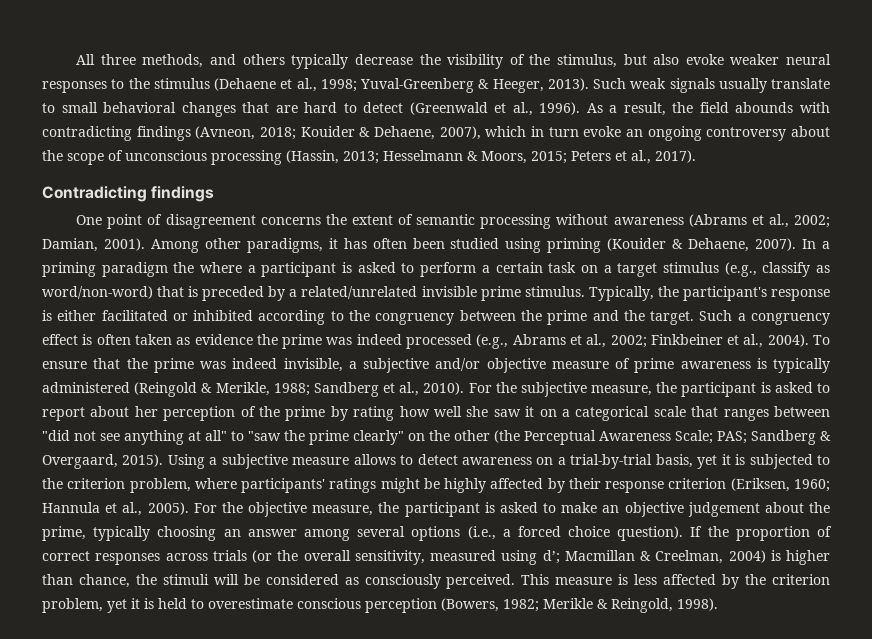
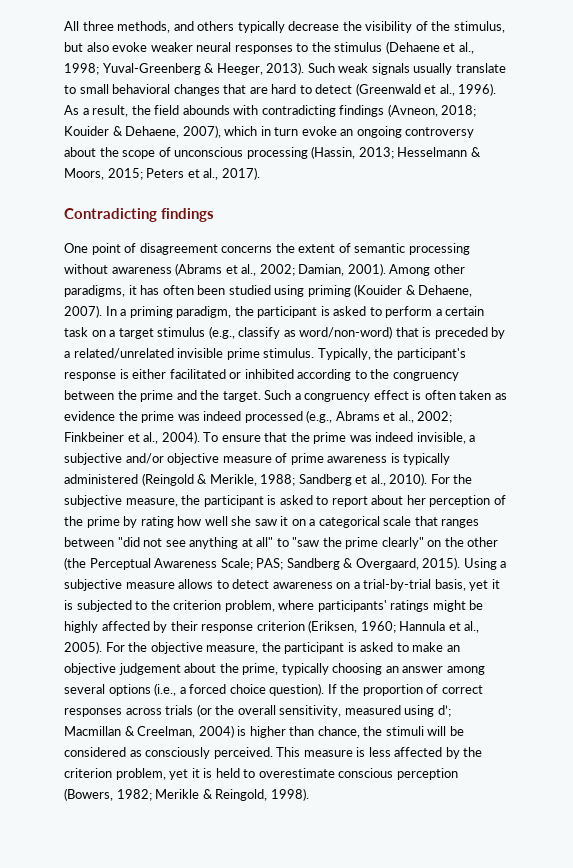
- In a priming paradigm the where a participant is asked to perform a certain task on a target stimulus (e.g., classify as word/non-word) that is preceded by a related/unrelated invisible prime stimulus.
+ In a priming paradigm, the participant is asked to perform a certain task on a target stimulus (e.g., classify as word/non-word) that is preceded by a related/unrelated invisible prime stimulus.

